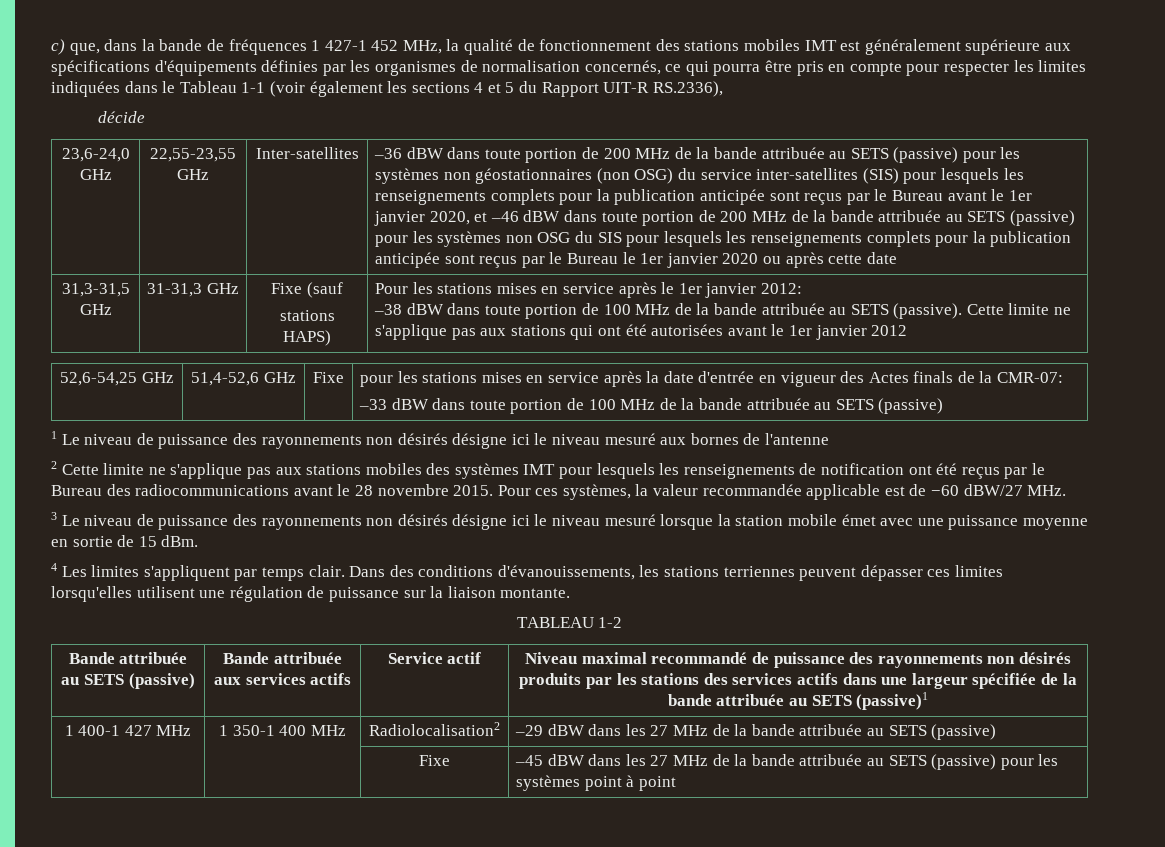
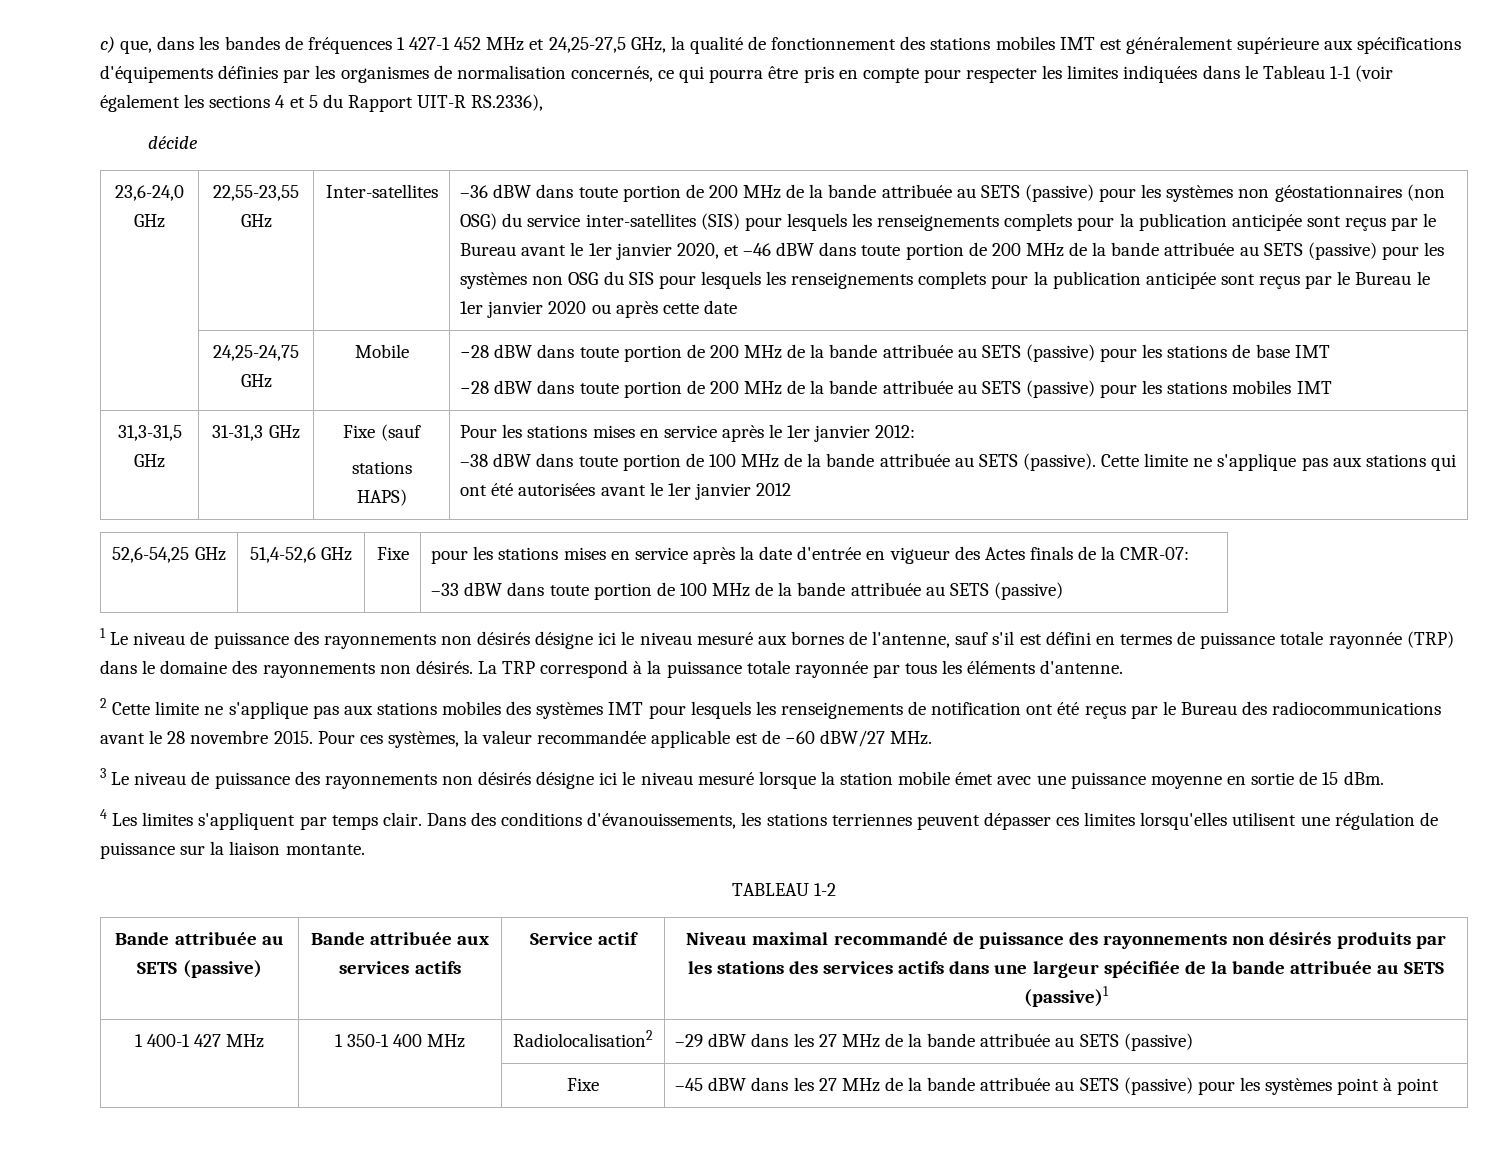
- c) que, dans la bande de fréquences 1 427-1 452 MHz, la qualité de fonctionnement des stations mobiles IMT est généralement supérieure aux spécifications d'équipements définies par les organismes de normalisation concernés, ce qui pourra être pris en compte pour respecter les limites indiquées dans le Tableau 1-1 (voir également les sections 4 et 5 du Rapport UIT-R RS.2336),
+ c) que, dans les bandes de fréquences 1 427-1 452 MHz et 24,25-27,5 GHz, la qualité de fonctionnement des stations mobiles IMT est généralement supérieure aux spécifications d'équipements définies par les organismes de normalisation concernés, ce qui pourra être pris en compte pour respecter les limites indiquées dans le Tableau 1-1 (voir également les sections 4 et 5 du Rapport UIT-R RS.2336),
+ 24,25-24,75 GHz | Mobile | −28 dBW dans toute portion de 200 MHz de la bande attribuée au SETS (passive) pour les stations de base IMT
+ −28 dBW dans toute portion de 200 MHz de la bande attribuée au SETS (passive) pour les stations mobiles IMT
- 1 Le niveau de puissance des rayonnements non désirés désigne ici le niveau mesuré aux bornes de l'antenne
+ 1 Le niveau de puissance des rayonnements non désirés désigne ici le niveau mesuré aux bornes de l'antenne, sauf s'il est défini en termes de puissance totale rayonnée (TRP) dans le domaine des rayonnements non désirés. La TRP correspond à la puissance totale rayonnée par tous les éléments d'antenne.

